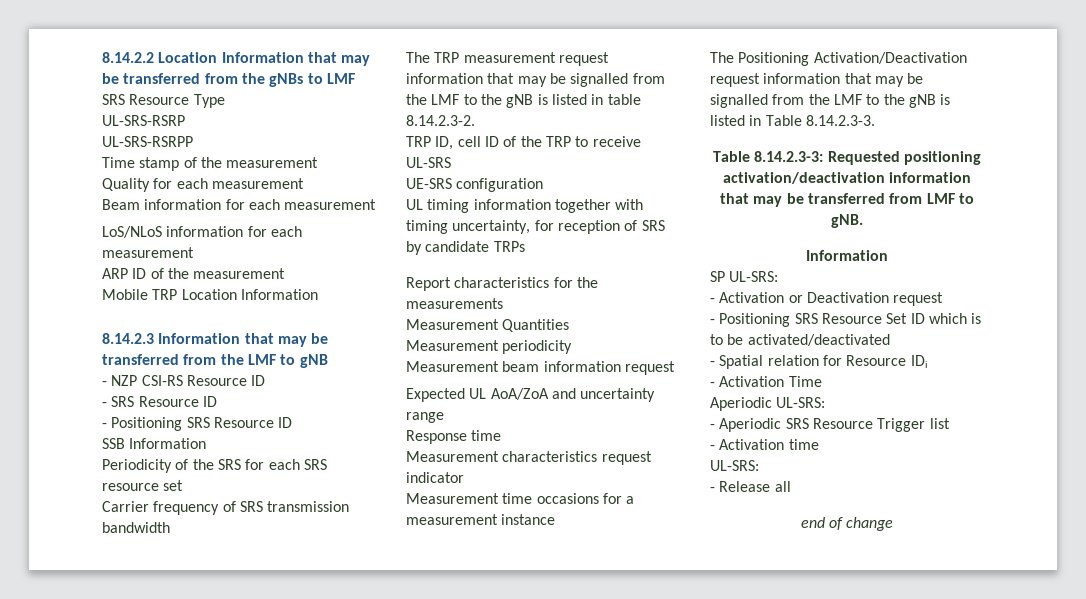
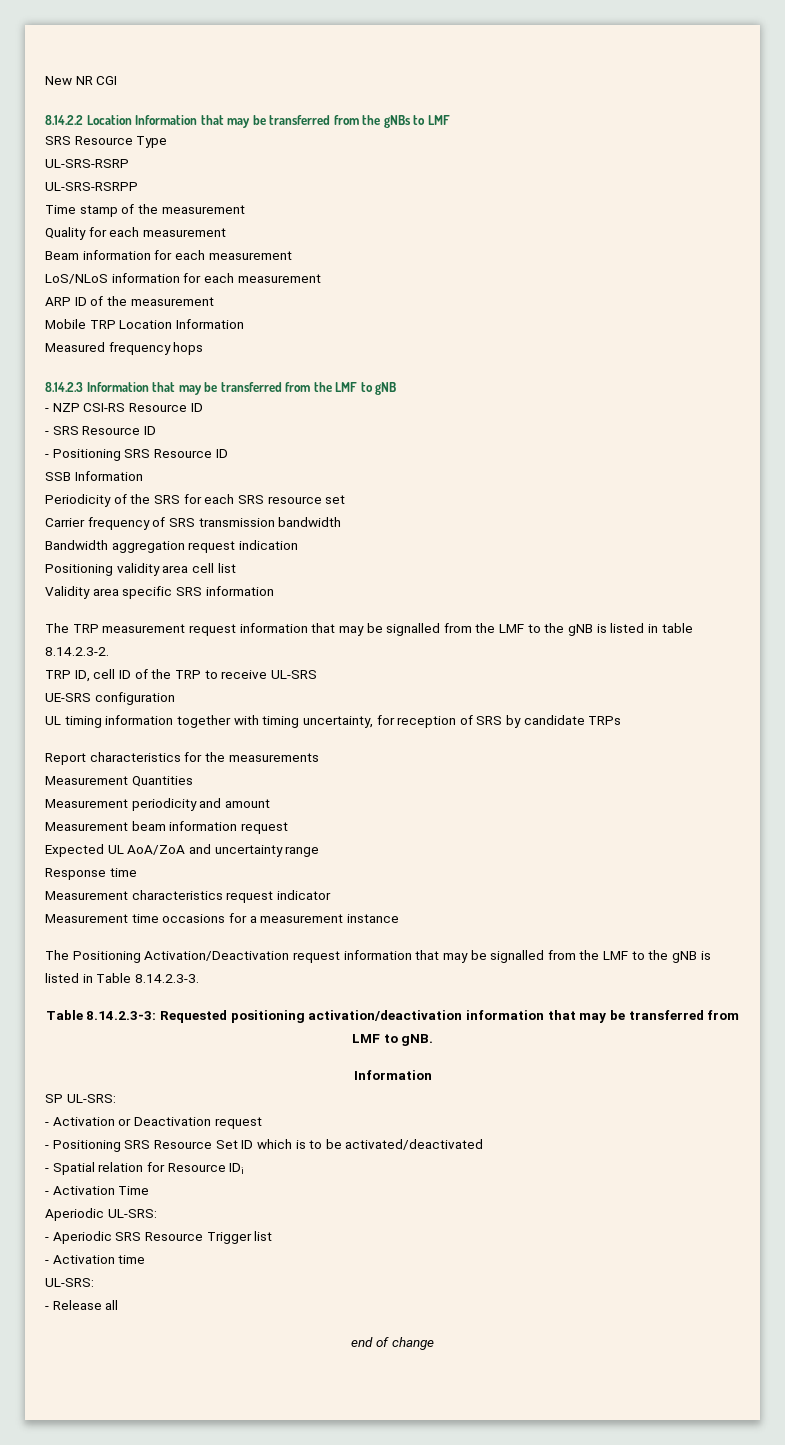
+ New NR CGI
+ Measured frequency hops
+ Bandwidth aggregation request indication
+ Positioning validity area cell list
+ Validity area specific SRS information
- Measurement periodicity
+ Measurement periodicity and amount

